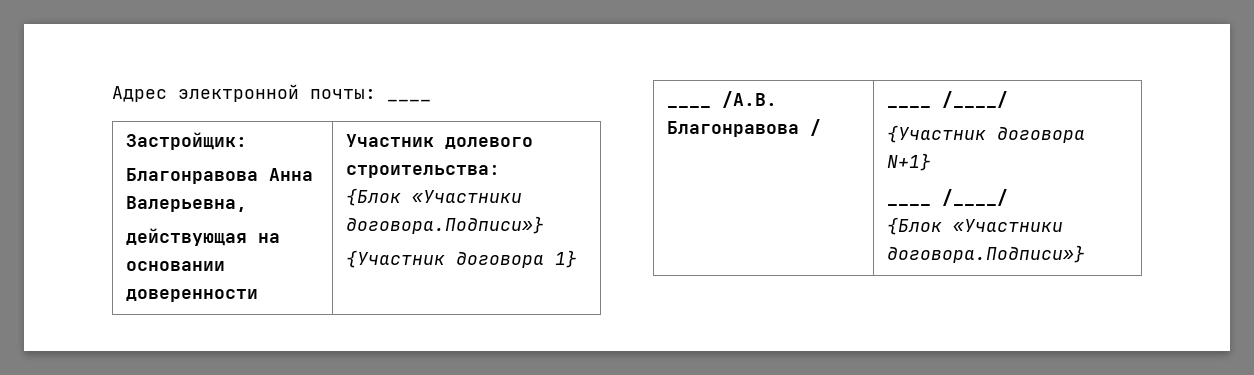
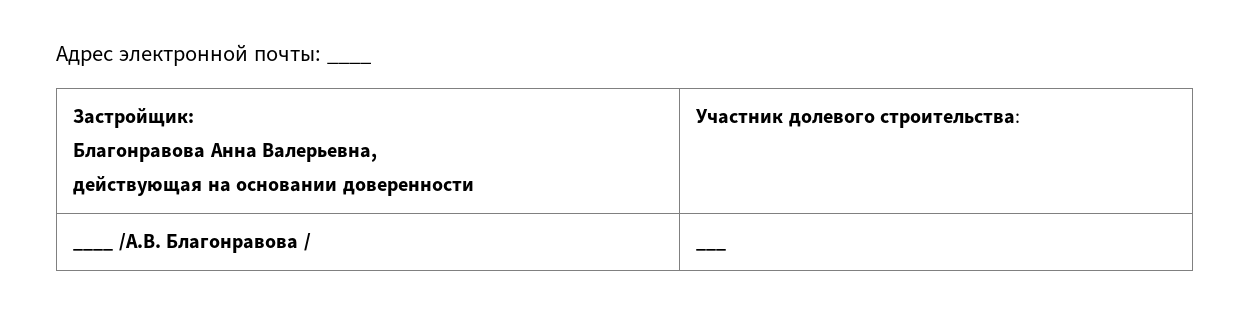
  Застройщик:
  Благонравова Анна Валерьевна,
  действующая на основании доверенности | Участник долевого строительства:
- {Блок «Участники договора.Подписи»}
- {Участник договора 1}
- ____ /А.В. Благонравова / | ____ /____/
- {Участник договора N+1}
- ____ /____/
- {Блок «Участники договора.Подписи»}
+ ____ /А.В. Благонравова / | ___

